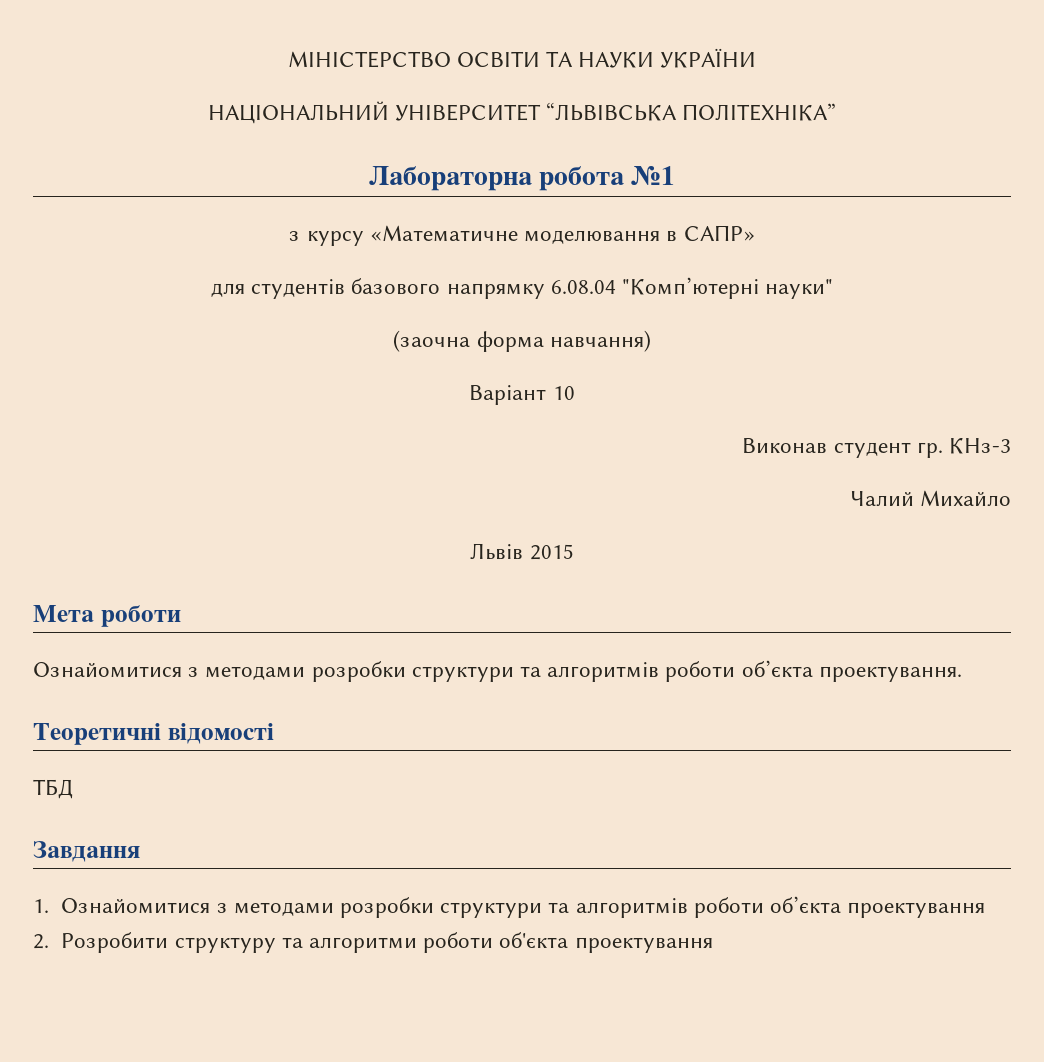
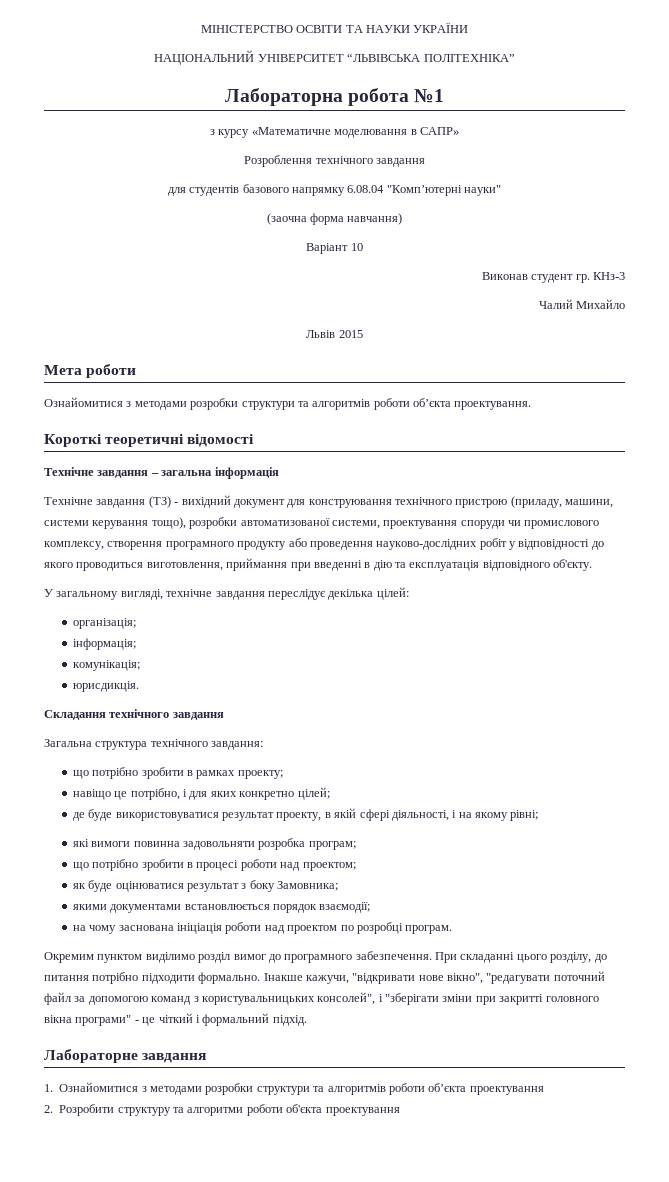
+ Розроблення технічного завдання
- Теоретичні відомості
+ Короткі теоретичні відомості
- ТБД
- Завдання
+ Технічне завдання – загальна інформація
+ Технічне завдання (ТЗ) - вихідний документ для конструювання технічного пристрою (приладу, машини, системи керування тощо), розробки автоматизованої системи, проектування споруди чи промислового комплексу, створення програмного продукту або проведення науково-дослідних робіт у відповідності до якого проводиться виготовлення, приймання при введенні в дію та експлуатація відповідного об'єкту.
+ У загальному вигляді, технічне завдання переслідує декілька цілей:
+ організація;
+ інформація;
+ комунікація;
+ юрисдикція.
+ Складання технічного завдання
+ Загальна структура технічного завдання:
+ що потрібно зробити в рамках проекту;
+ навіщо це потрібно, і для яких конкретно цілей;
+ де буде використовуватися результат проекту, в якій сфері діяльності, і на якому рівні;
+ які вимоги повинна задовольняти розробка програм;
+ що потрібно зробити в процесі роботи над проектом;
+ як буде оцінюватися результат з боку Замовника;
+ якими документами встановлюється порядок взаємодії;
+ на чому заснована ініціація роботи над проектом по розробці програм.
+ Окремим пунктом виділимо розділ вимог до програмного забезпечення. При складанні цього розділу, до питання потрібно підходити формально. Інакше кажучи, "відкривати нове вікно", "редагувати поточний файл за допомогою команд з користувальницьких консолей", і "зберігати зміни при закритті головного вікна програми" - це чіткий і формальний підхід.
+ Лабораторне завдання

